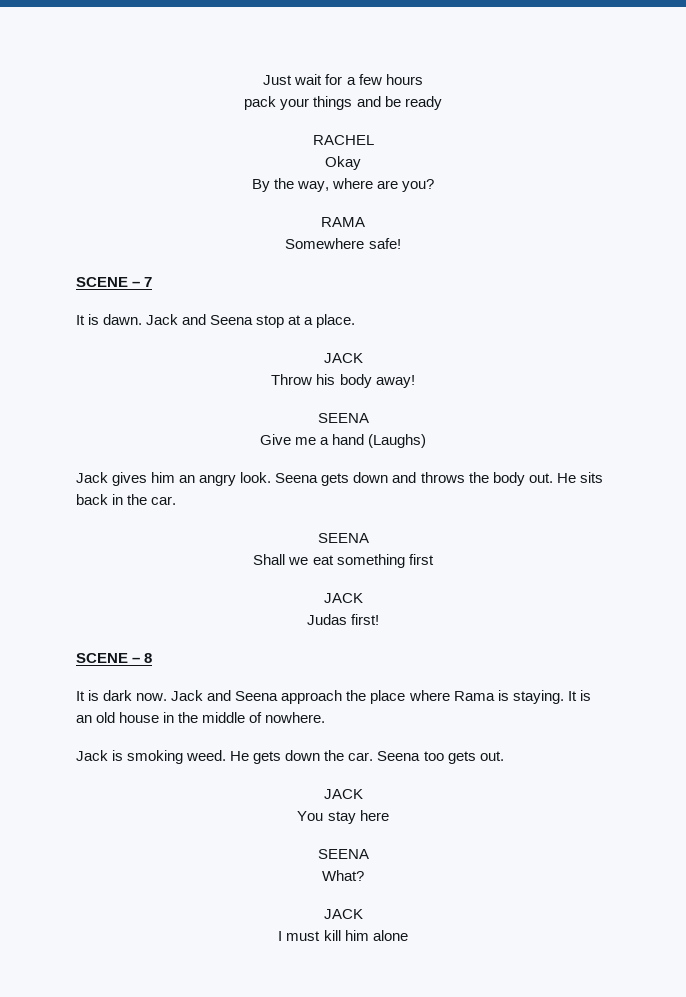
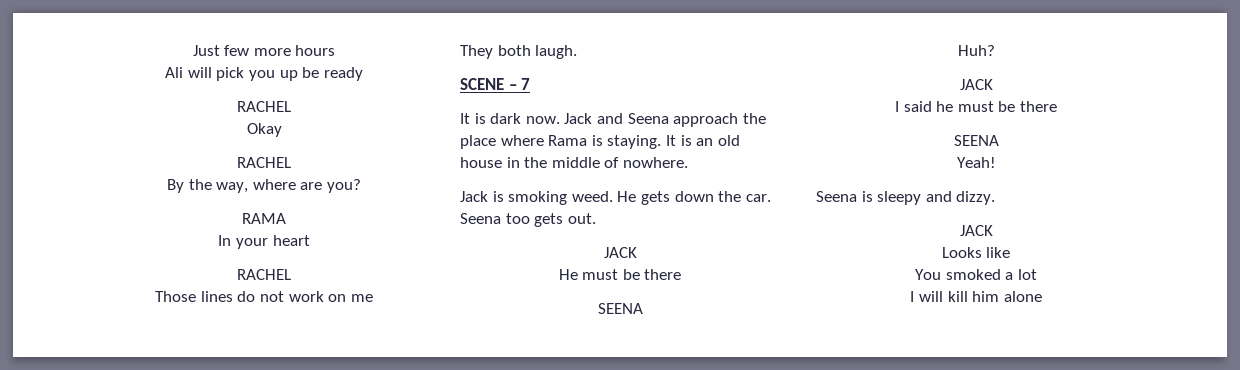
- Just wait for a few hours
- pack your things and be ready
+ Just few more hours
+ Ali will pick you up be ready
  Okay
+ RACHEL
- Somewhere safe!
+ In your heart
+ RACHEL
+ Those lines do not work on me
+ They both laugh.
  SCENE – 7
- It is dawn. Jack and Seena stop at a place.
- JACK
- Throw his body away!
- SEENA
- Give me a hand (Laughs)
- Jack gives him an angry look. Seena gets down and throws the body out. He sits back in the car.
- SEENA
- Shall we eat something first
- JACK
- Judas first!
- SCENE – 8
- You stay here
+ He must be there
  SEENA
- What?
+ Huh?
- I must kill him alone
+ I said he must be there
+ SEENA
+ Yeah!
+ Seena is sleepy and dizzy.
+ JACK
+ Looks like
+ You smoked a lot
+ I will kill him alone

